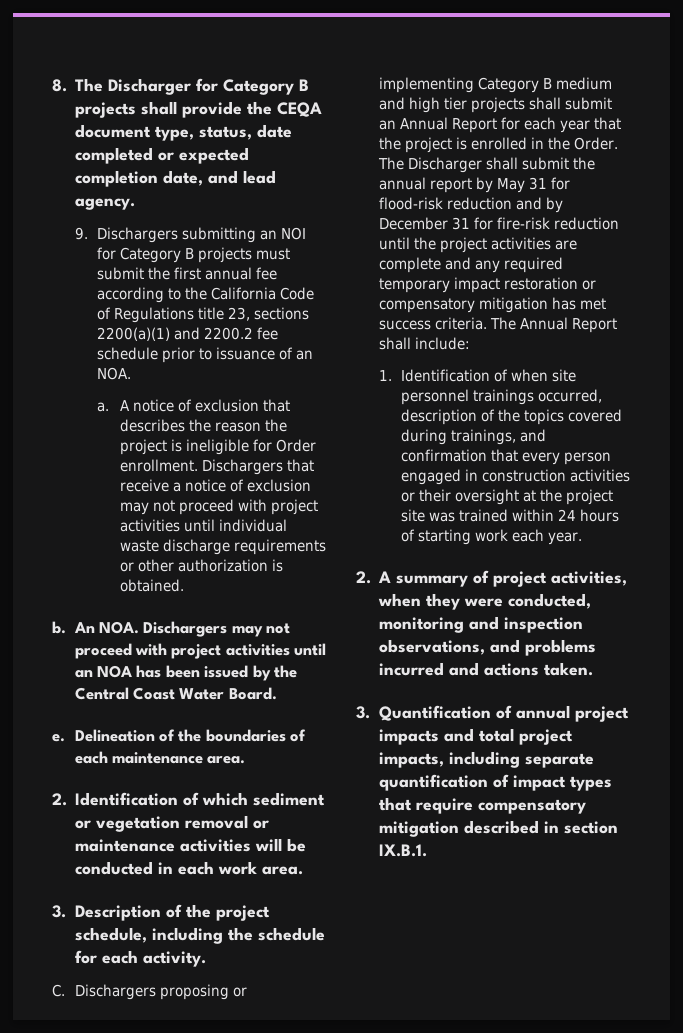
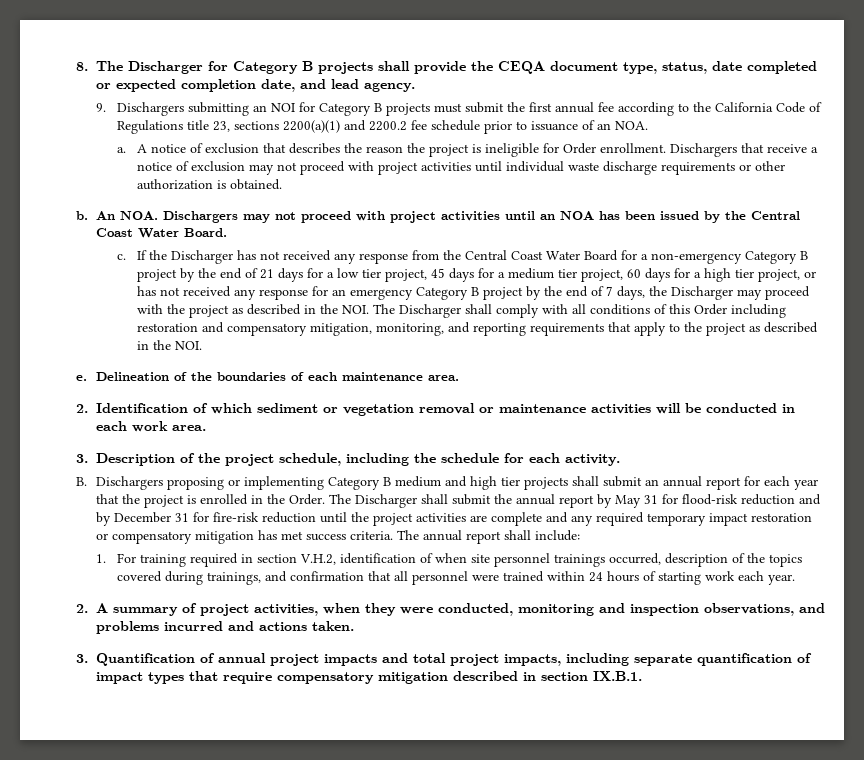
+ c. If the Discharger has not received any response from the Central Coast Water Board for a non-emergency Category B project by the end of 21 days for a low tier project, 45 days for a medium tier project, 60 days for a high tier project, or has not received any response for an emergency Category B project by the end of 7 days, the Discharger may proceed with the project as described in the NOI. The Discharger shall comply with all conditions of this Order including restoration and compensatory mitigation, monitoring, and reporting requirements that apply to the project as described in the NOI.
- C. Dischargers proposing or implementing Category B medium and high tier projects shall submit an Annual Report for each year that the project is enrolled in the Order.
+ B. Dischargers proposing or implementing Category B medium and high tier projects shall submit an annual report for each year that the project is enrolled in the Order.
- The Annual Report shall include:
+ The annual report shall include:
- 1. Identification of when site personnel trainings occurred, description of the topics covered during trainings, and confirmation that every person engaged in construction activities or their oversight at the project site was trained within 24 hours of starting work each year.
+ 1. For training required in section V.H.2, identification of when site personnel trainings occurred, description of the topics covered during trainings, and confirmation that all personnel were trained within 24 hours of starting work each year.

